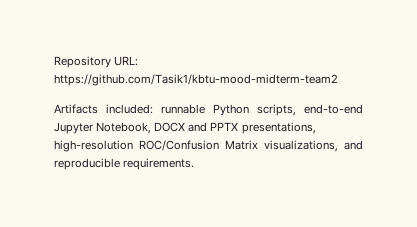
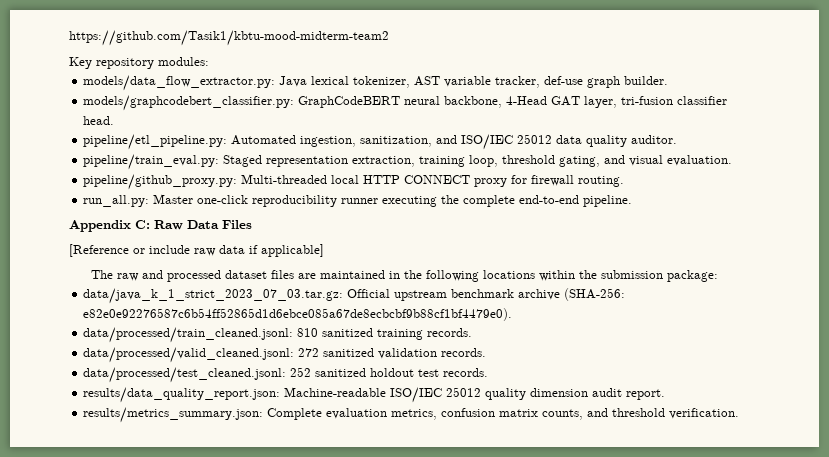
- Repository URL: https://github.com/Tasik1/kbtu-mood-midterm-team2
+ https://github.com/Tasik1/kbtu-mood-midterm-team2
- Artifacts included: runnable Python scripts, end-to-end Jupyter Notebook, DOCX and PPTX presentations, high-resolution ROC/Confusion Matrix visualizations, and reproducible requirements.
+ Key repository modules:
+ models/data_flow_extractor.py: Java lexical tokenizer, AST variable tracker, def-use graph builder.
+ models/graphcodebert_classifier.py: GraphCodeBERT neural backbone, 4-Head GAT layer, tri-fusion classifier head.
+ pipeline/etl_pipeline.py: Automated ingestion, sanitization, and ISO/IEC 25012 data quality auditor.
+ pipeline/train_eval.py: Staged representation extraction, training loop, threshold gating, and visual evaluation.
+ pipeline/github_proxy.py: Multi-threaded local HTTP CONNECT proxy for firewall routing.
+ run_all.py: Master one-click reproducibility runner executing the complete end-to-end pipeline.
+ Appendix C: Raw Data Files
+ [Reference or include raw data if applicable]
+ The raw and processed dataset files are maintained in the following locations within the submission package:
+ data/java_k_1_strict_2023_07_03.tar.gz: Official upstream benchmark archive (SHA-256: e82e0e92276587c6b54ff52865d1d6ebce085a67de8ecbcbf9b88cf1bf4479e0).
+ data/processed/train_cleaned.jsonl: 810 sanitized training records.
+ data/processed/valid_cleaned.jsonl: 272 sanitized validation records.
+ data/processed/test_cleaned.jsonl: 252 sanitized holdout test records.
+ results/data_quality_report.json: Machine-readable ISO/IEC 25012 quality dimension audit report.
+ results/metrics_summary.json: Complete evaluation metrics, confusion matrix counts, and threshold verification.

